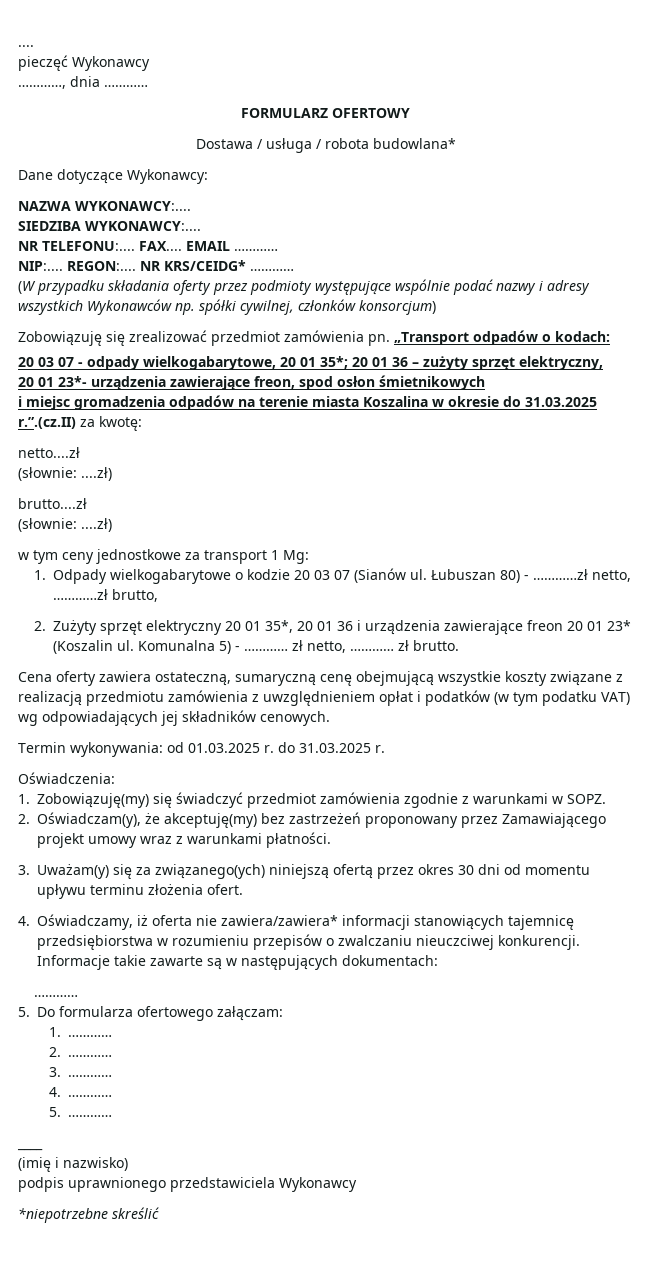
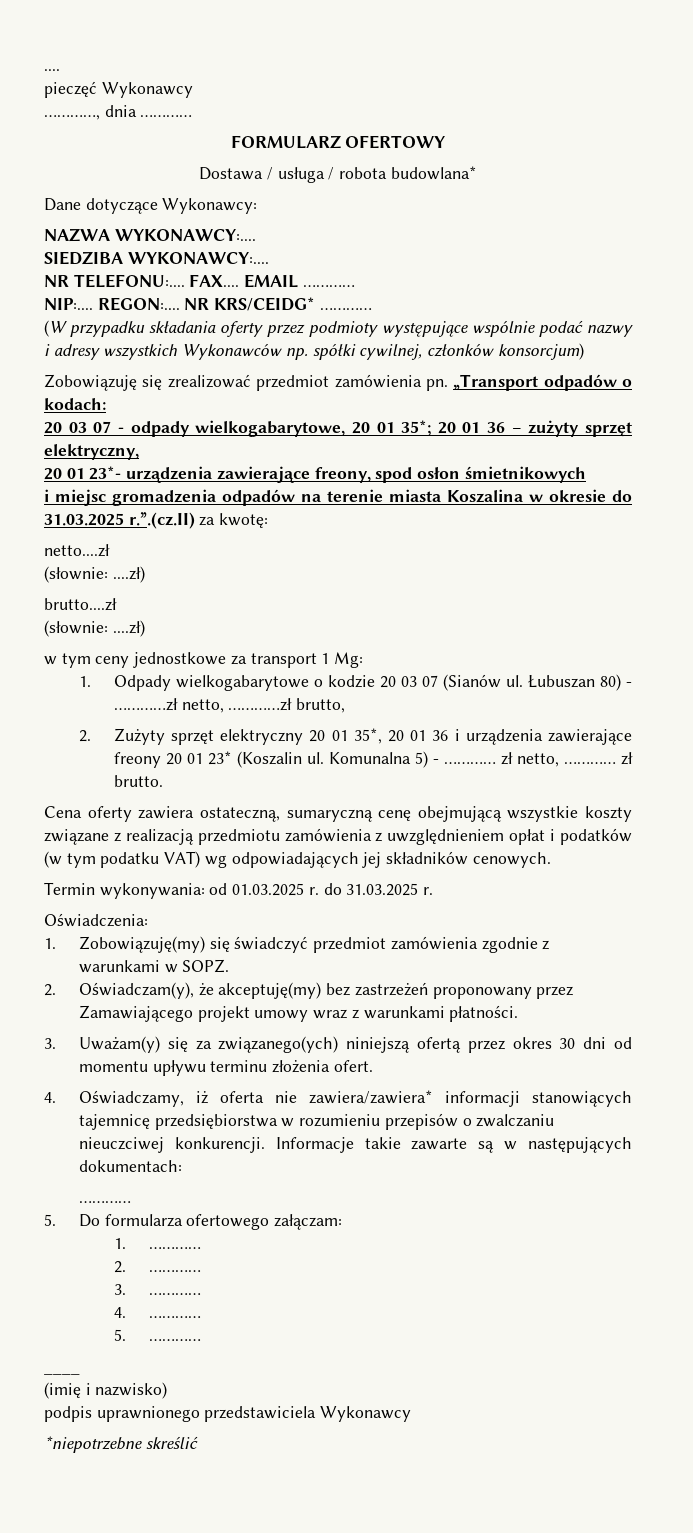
- 20 01 23*- urządzenia zawierające freon, spod osłon śmietnikowych
+ 20 01 23*- urządzenia zawierające freony, spod osłon śmietnikowych
- 2. Zużyty sprzęt elektryczny 20 01 35*, 20 01 36 i urządzenia zawierające freon 20 01 23* (Koszalin ul.
+ 2. Zużyty sprzęt elektryczny 20 01 35*, 20 01 36 i urządzenia zawierające freony 20 01 23* (Koszalin ul.

